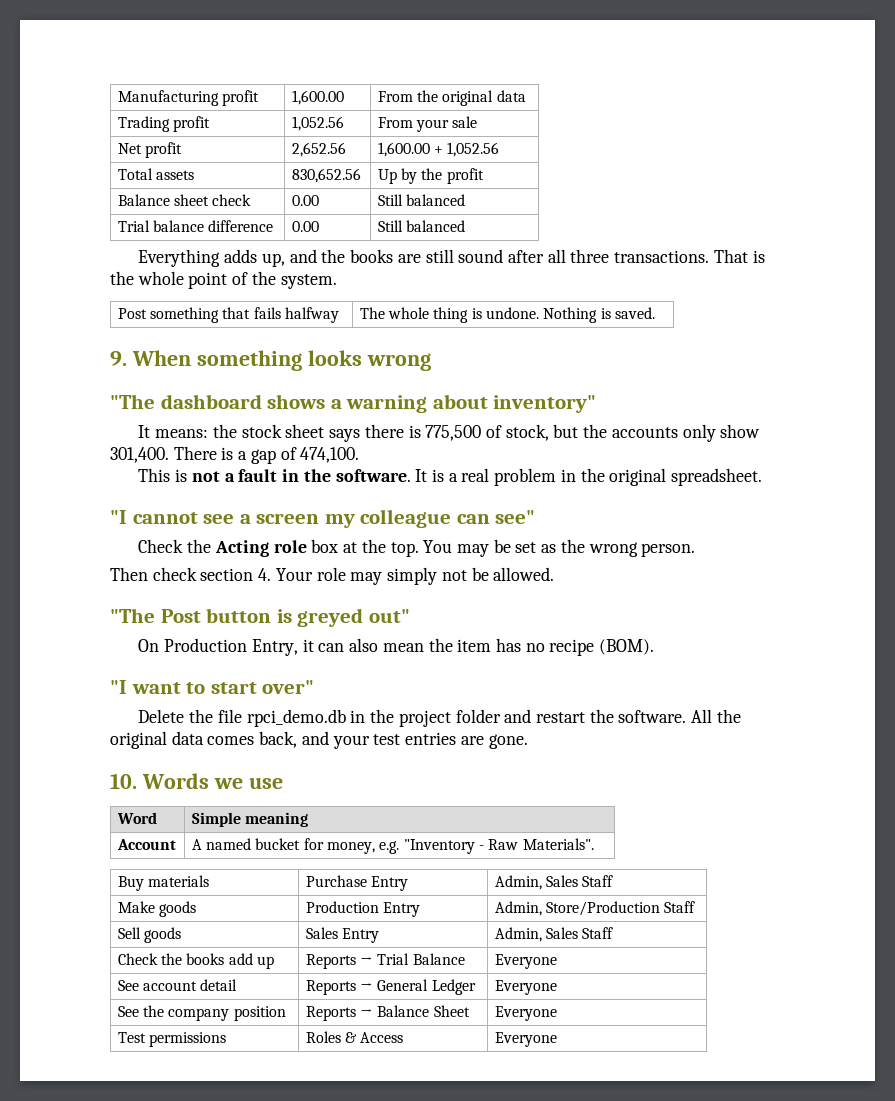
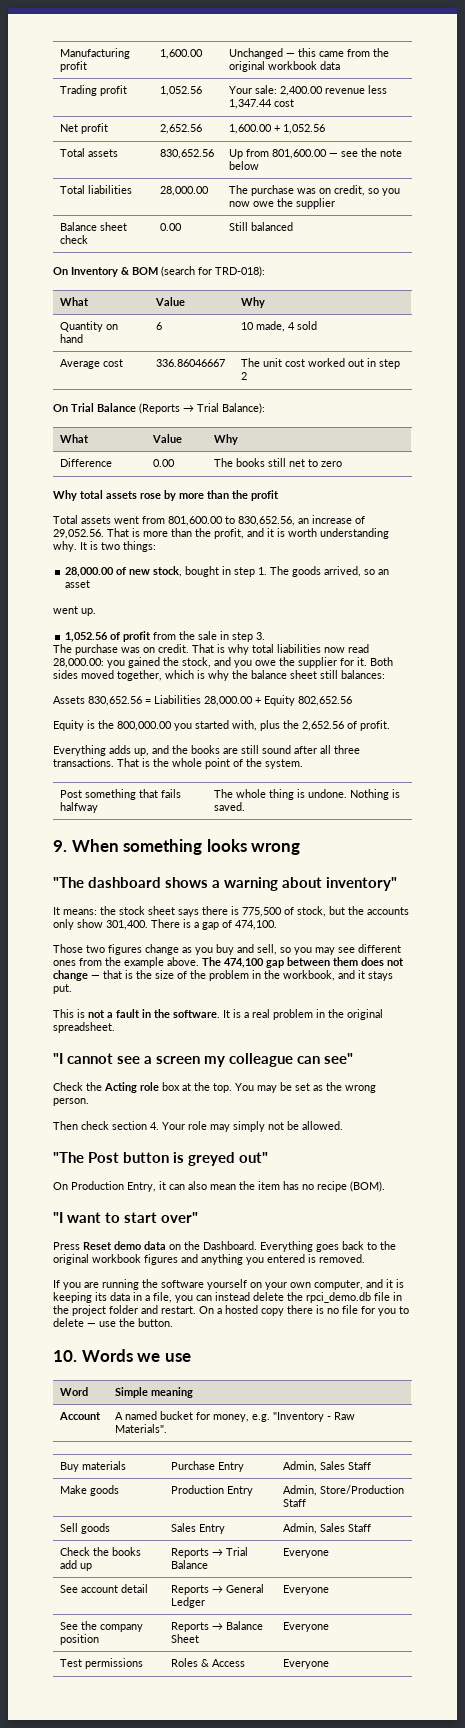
- Manufacturing profit | 1,600.00 | From the original data
+ Manufacturing profit | 1,600.00 | Unchanged — this came from the original workbook data
- Trading profit | 1,052.56 | From your sale
+ Trading profit | 1,052.56 | Your sale: 2,400.00 revenue less 1,347.44 cost
- Total assets | 830,652.56 | Up by the profit
+ Total assets | 830,652.56 | Up from 801,600.00 — see the note below
+ Total liabilities | 28,000.00 | The purchase was on credit, so you now owe the supplier
- Trial balance difference | 0.00 | Still balanced
+ On Inventory & BOM (search for TRD-018):
+ What | Value | Why
+ Quantity on hand | 6 | 10 made, 4 sold
+ Average cost | 336.86046667 | The unit cost worked out in step 2
+ On Trial Balance (Reports → Trial Balance):
+ What | Value | Why
+ Difference | 0.00 | The books still net to zero
+ Why total assets rose by more than the profit
+ Total assets went from 801,600.00 to 830,652.56, an increase of 29,052.56. That is more than the profit, and it is worth understanding why. It is two things:
+ 28,000.00 of new stock, bought in step 1. The goods arrived, so an asset
+ went up.
+ 1,052.56 of profit from the sale in step 3.
+ The purchase was on credit. That is why total liabilities now read 28,000.00: you gained the stock, and you owe the supplier for it. Both sides moved together, which is why the balance sheet still balances:
+ Assets 830,652.56 = Liabilities 28,000.00 + Equity 802,652.56
+ Equity is the 800,000.00 you started with, plus the 2,652.56 of profit.
+ Those two figures change as you buy and sell, so you may see different ones from the example above. The 474,100 gap between them does not change — that is the size of the problem in the workbook, and it stays put.
- Delete the file rpci_demo.db in the project folder and restart the software. All the original data comes back, and your test entries are gone.
+ Press Reset demo data on the Dashboard. Everything goes back to the original workbook figures and anything you entered is removed.
+ If you are running the software yourself on your own computer, and it is keeping its data in a file, you can instead delete the rpci_demo.db file in the project folder and restart. On a hosted copy there is no file for you to delete — use the button.

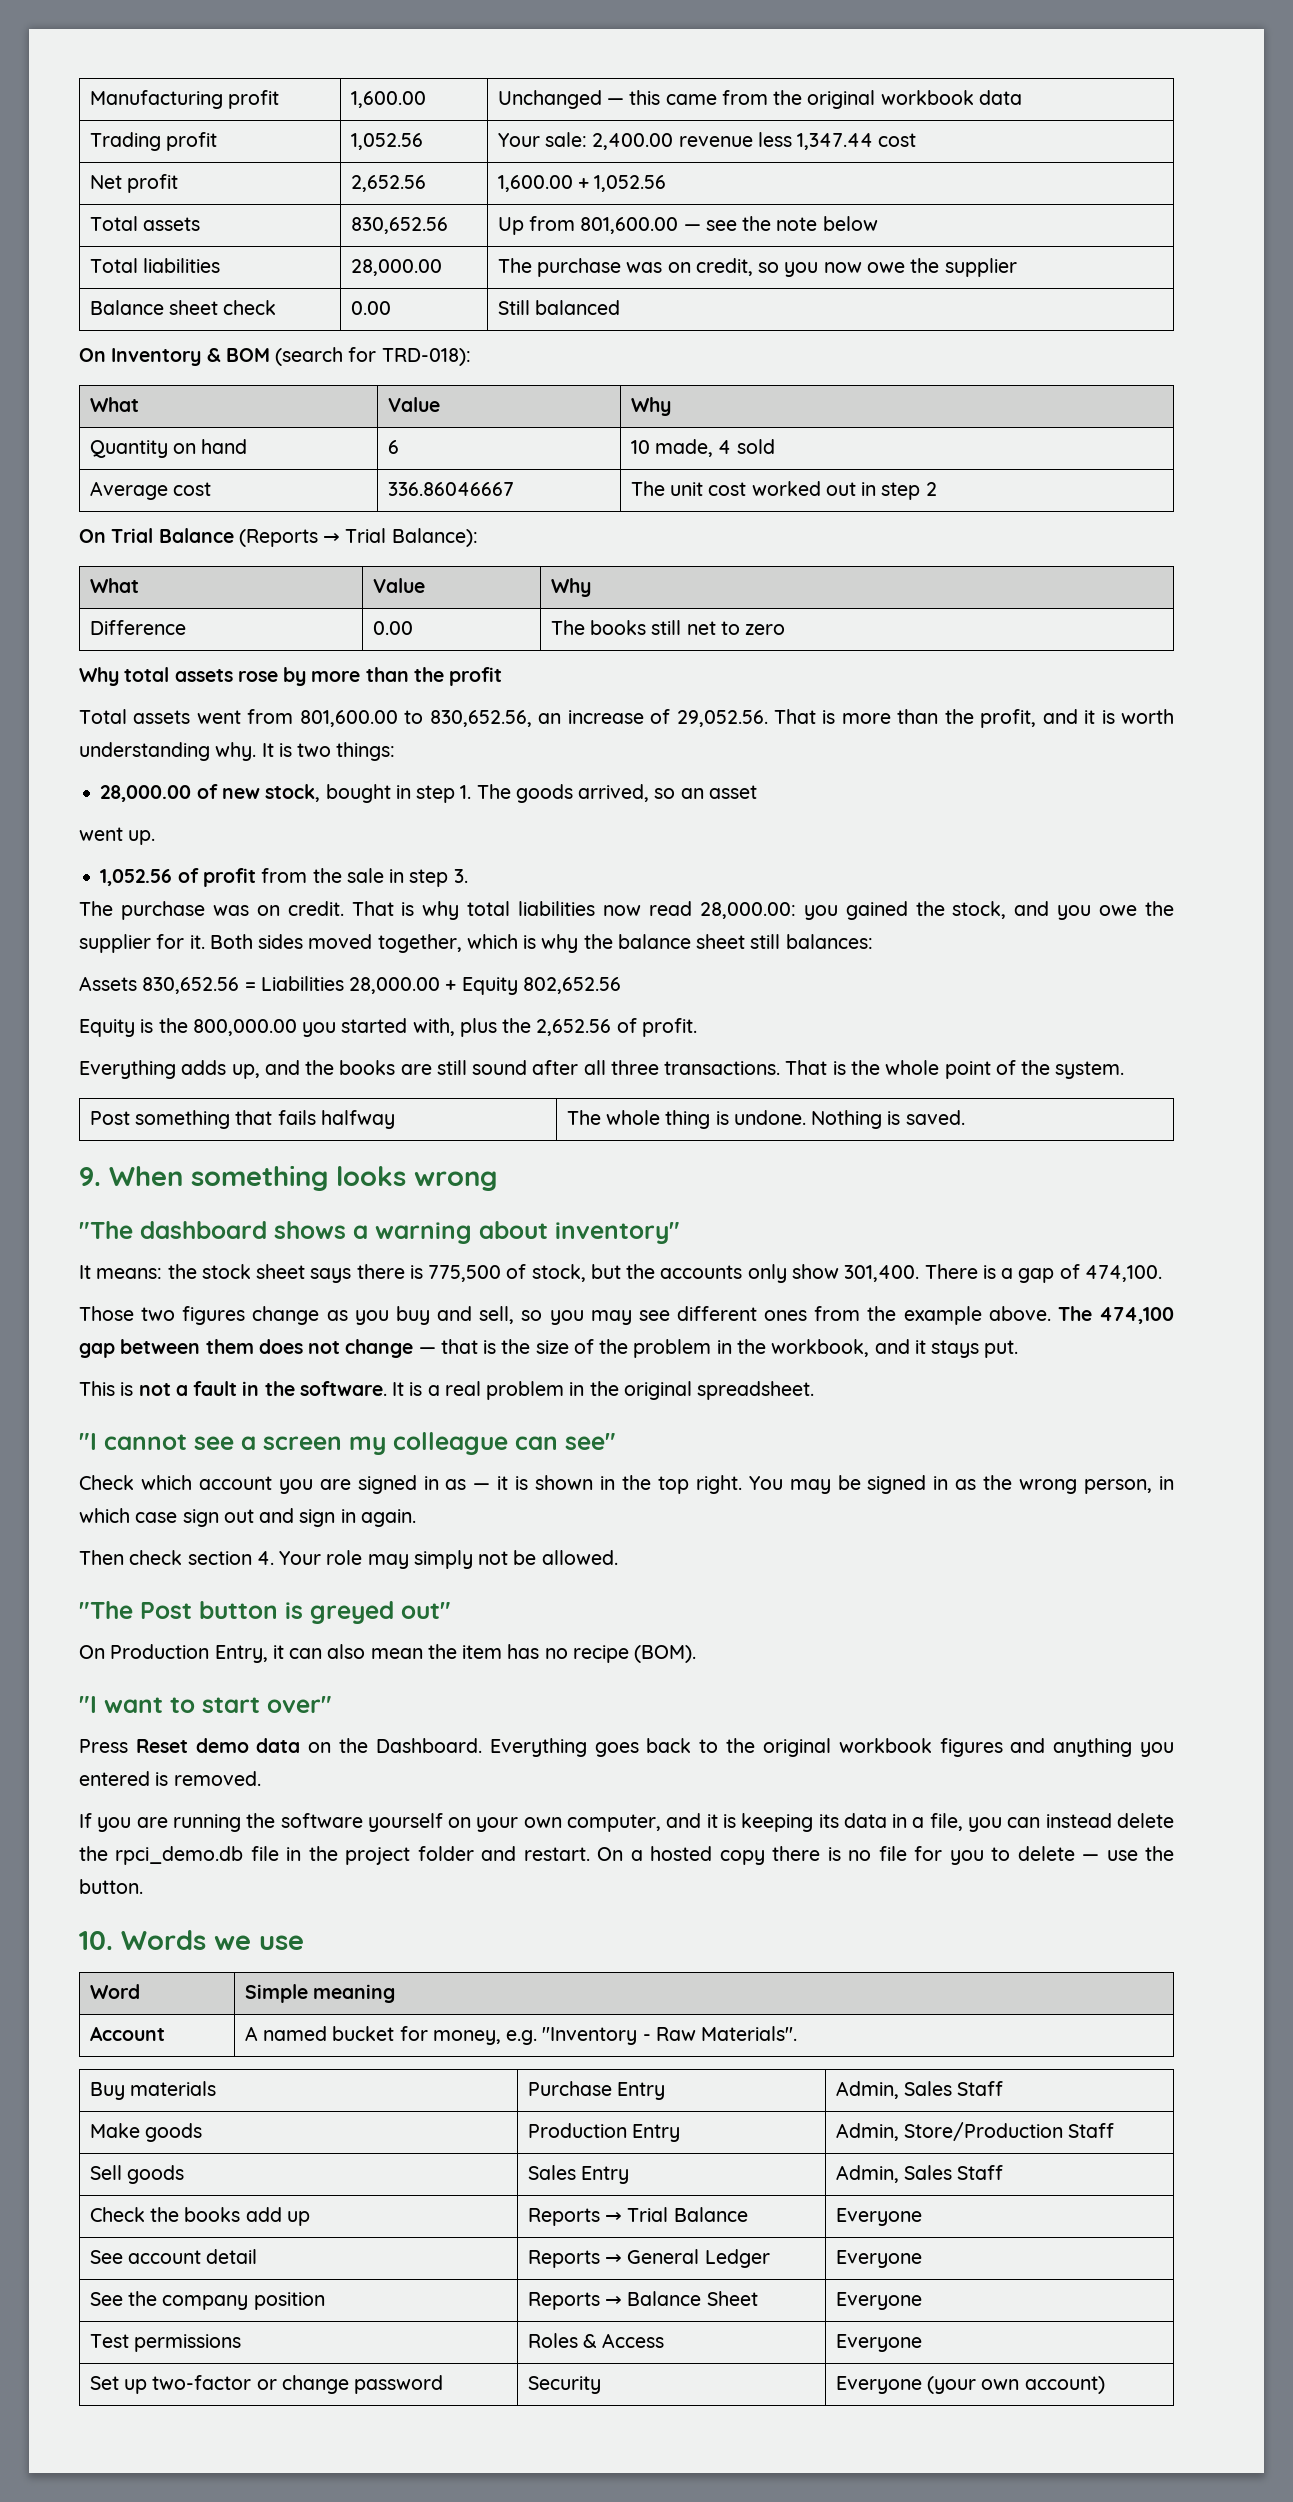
- Check the Acting role box at the top.
+ Check which account you are signed in as — it is shown in the top right.
- You may be set as the wrong person.
+ You may be signed in as the wrong person, in which case sign out and sign in again.
+ Set up two-factor or change password | Security | Everyone (your own account)

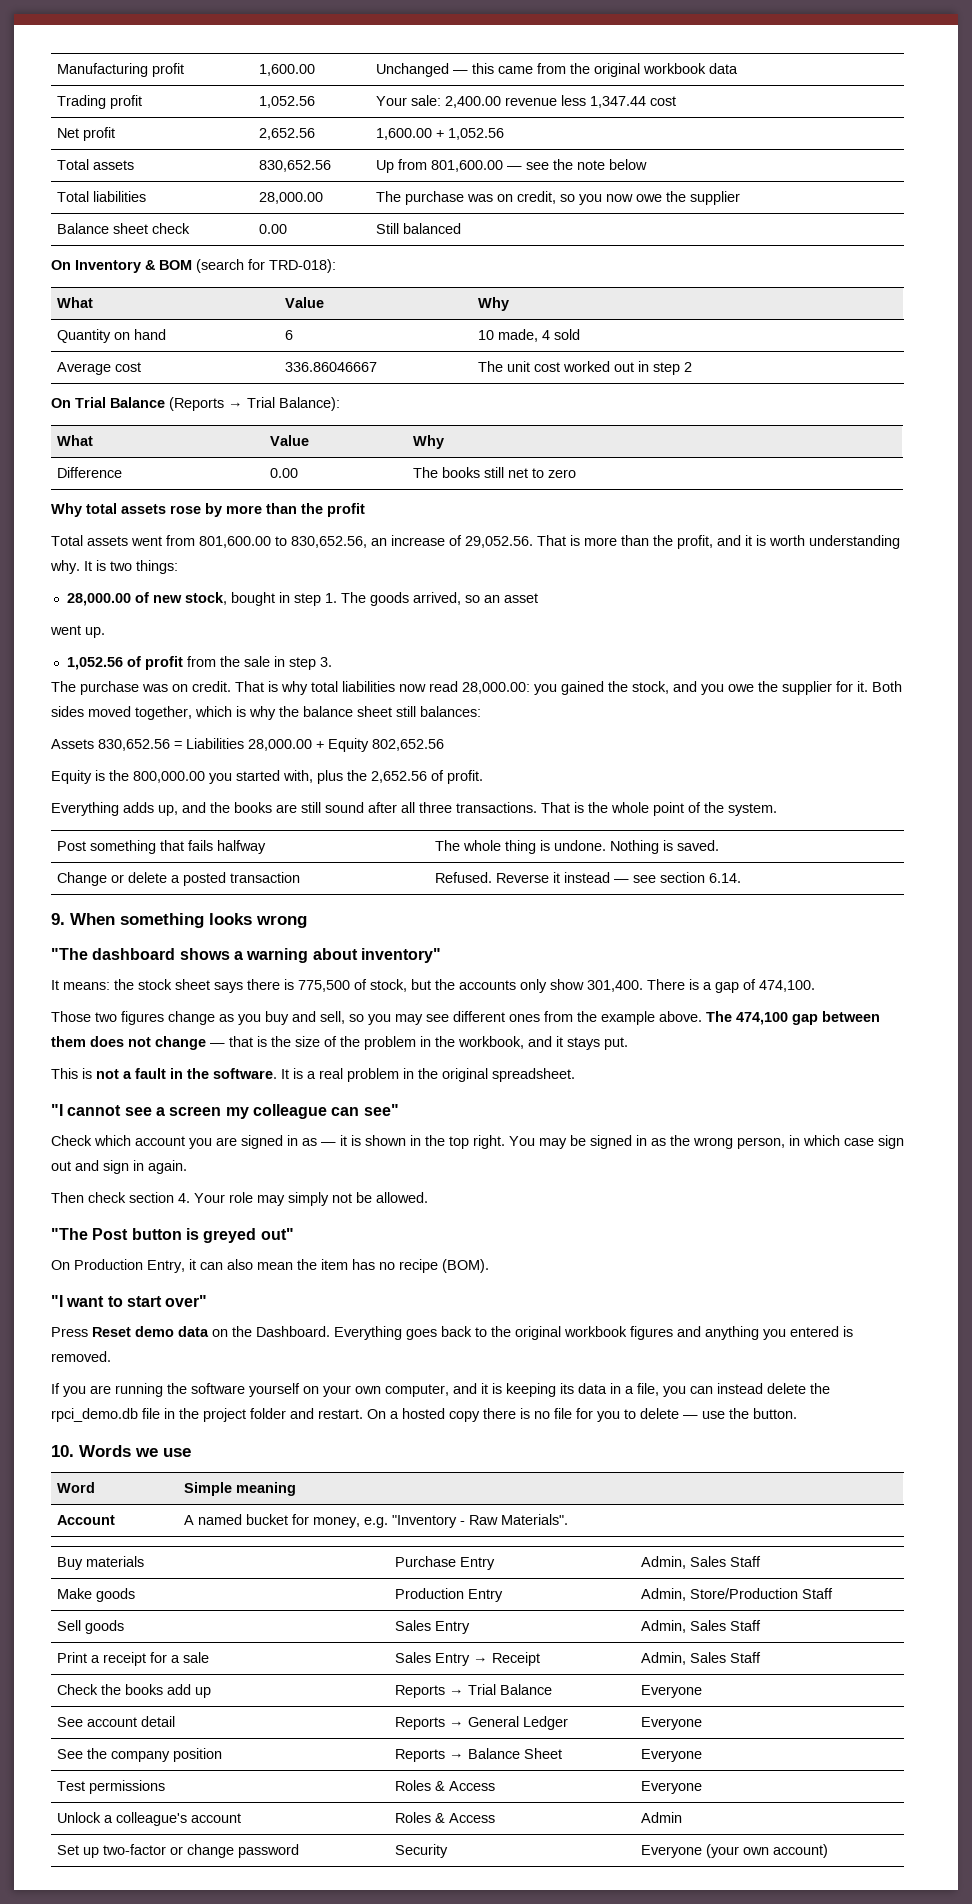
+ Change or delete a posted transaction | Refused. Reverse it instead — see section 6.14.
+ Print a receipt for a sale | Sales Entry → Receipt | Admin, Sales Staff
+ Unlock a colleague's account | Roles & Access | Admin

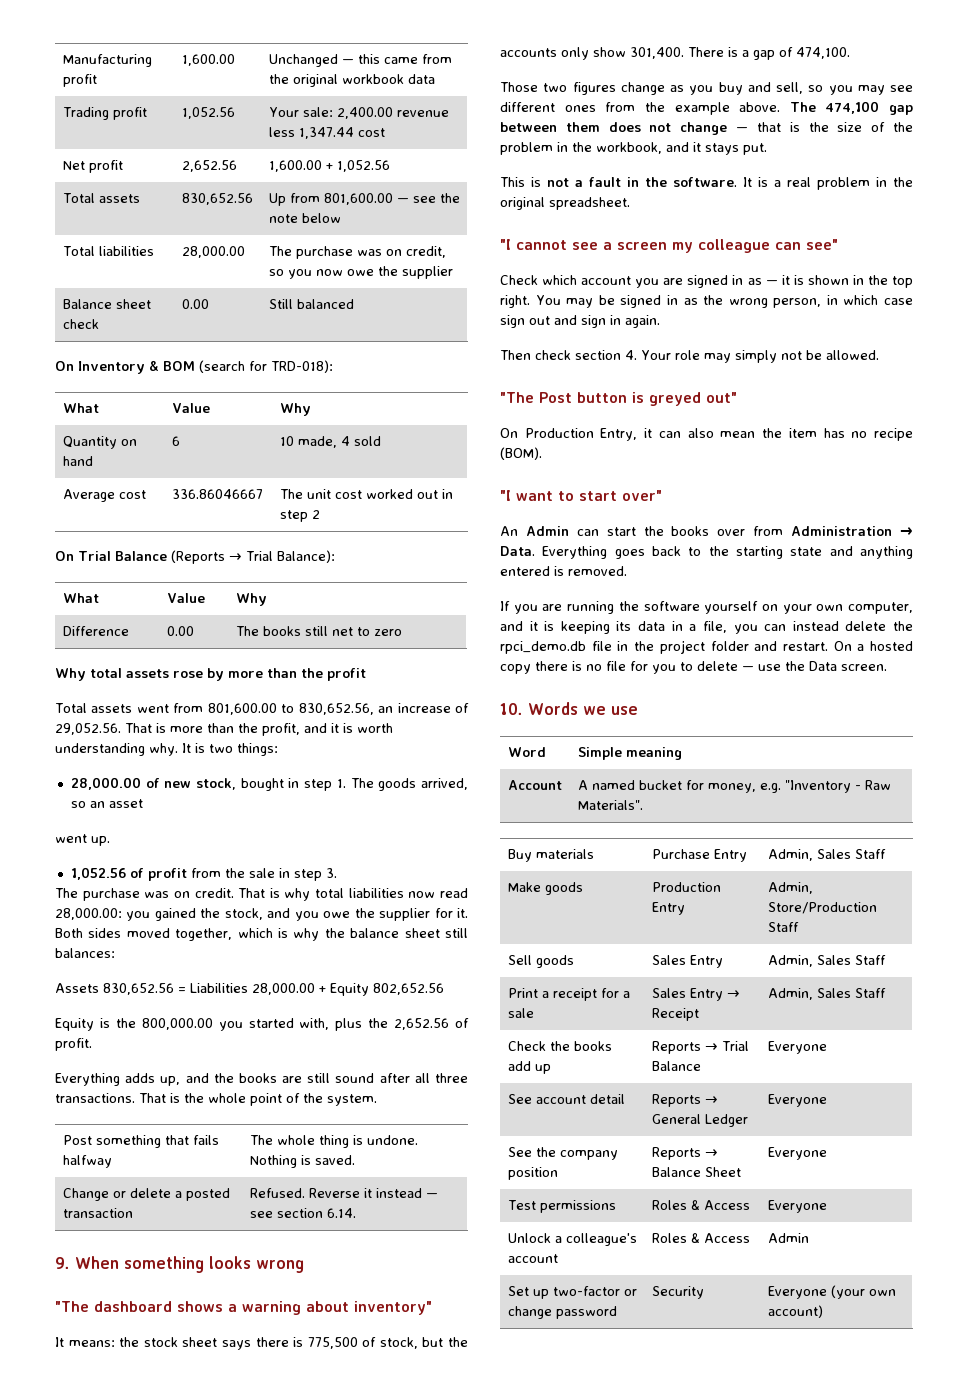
- Press Reset demo data on the Dashboard.
+ An Admin can start the books over from Administration → Data.
- Everything goes back to the original workbook figures and anything you entered is removed.
+ Everything goes back to the starting state and anything entered is removed.
- On a hosted copy there is no file for you to delete — use the button.
+ On a hosted copy there is no file for you to delete — use the Data screen.

